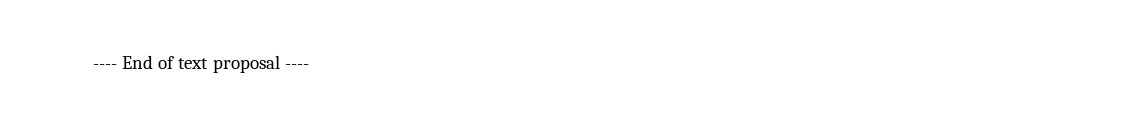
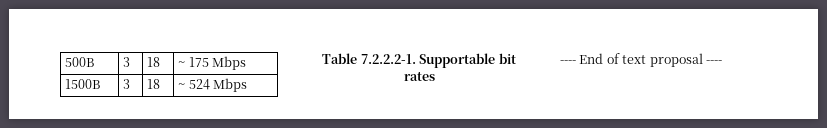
+ 500B | 3 | 18 | ~ 175 Mbps
+ 1500B | 3 | 18 | ~ 524 Mbps
+ Table 7.2.2.2-1. Supportable bit rates

